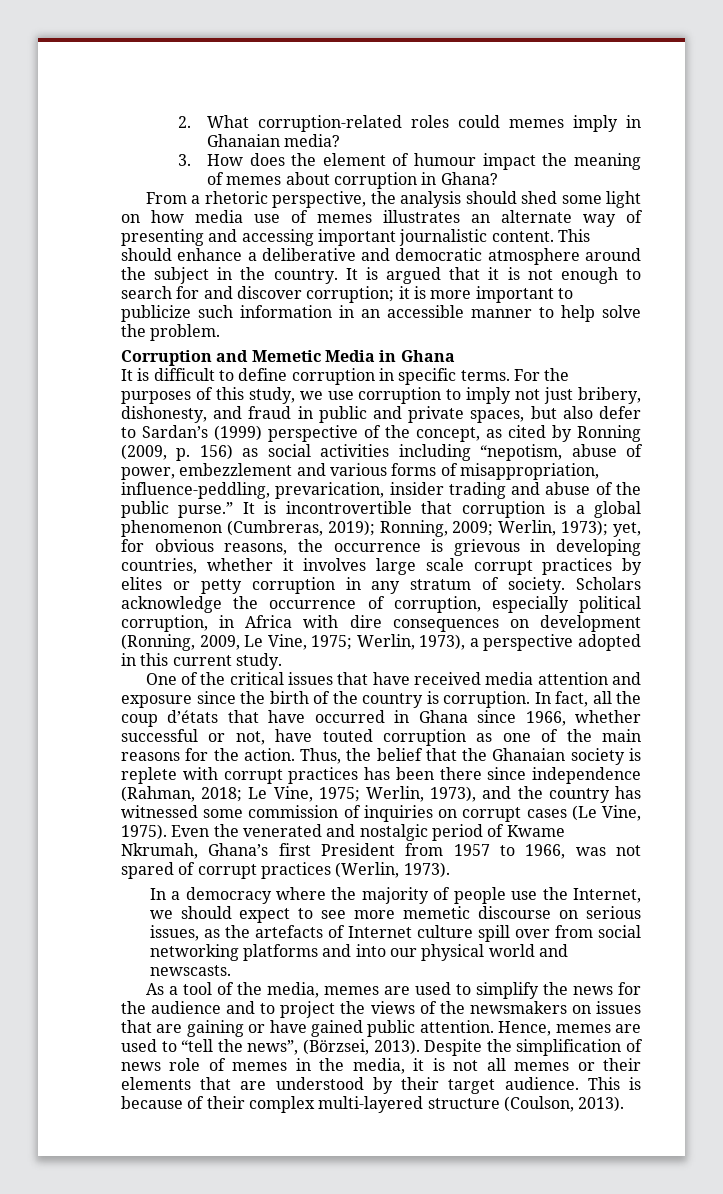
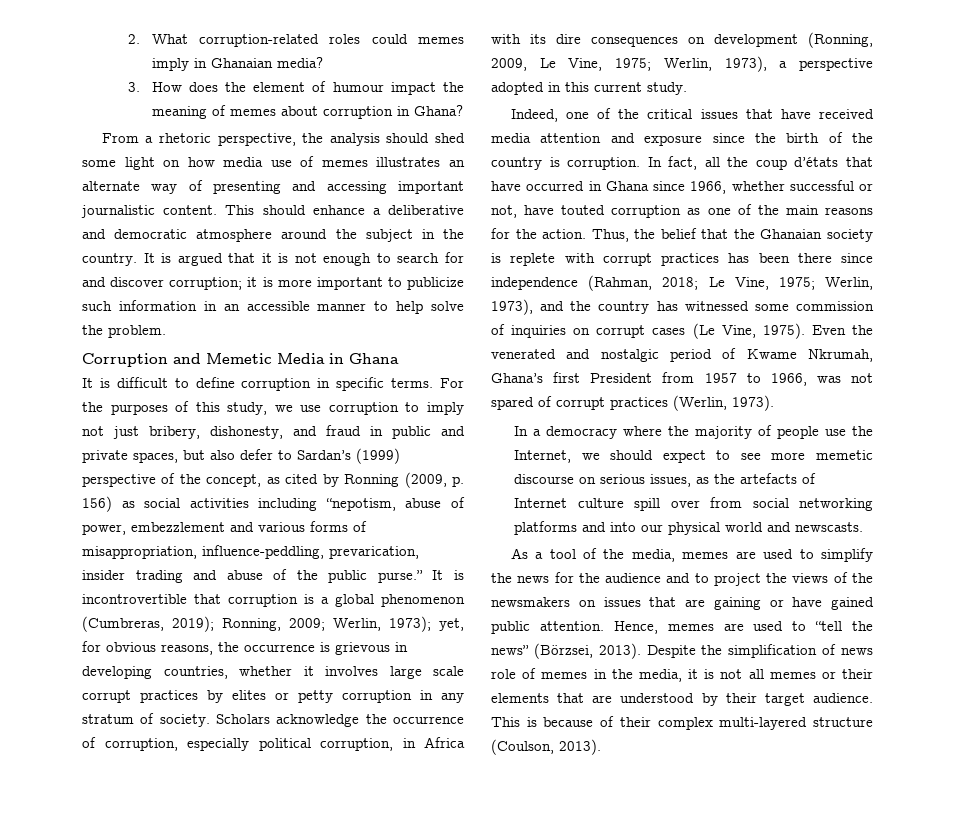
- Scholars acknowledge the occurrence of corruption, especially political corruption, in Africa with dire consequences on development (Ronning, 2009, Le Vine, 1975; Werlin, 1973), a perspective adopted in this current study.
+ Scholars acknowledge the occurrence of corruption, especially political corruption, in Africa with its dire consequences on development (Ronning, 2009, Le Vine, 1975; Werlin, 1973), a perspective adopted in this current study.
- One of the critical issues that have received media attention and exposure since the birth of the country is corruption.
+ Indeed, one of the critical issues that have received media attention and exposure since the birth of the country is corruption.
- Hence, memes are used to “tell the news”, (Börzsei, 2013).
+ Hence, memes are used to “tell the news” (Börzsei, 2013).

